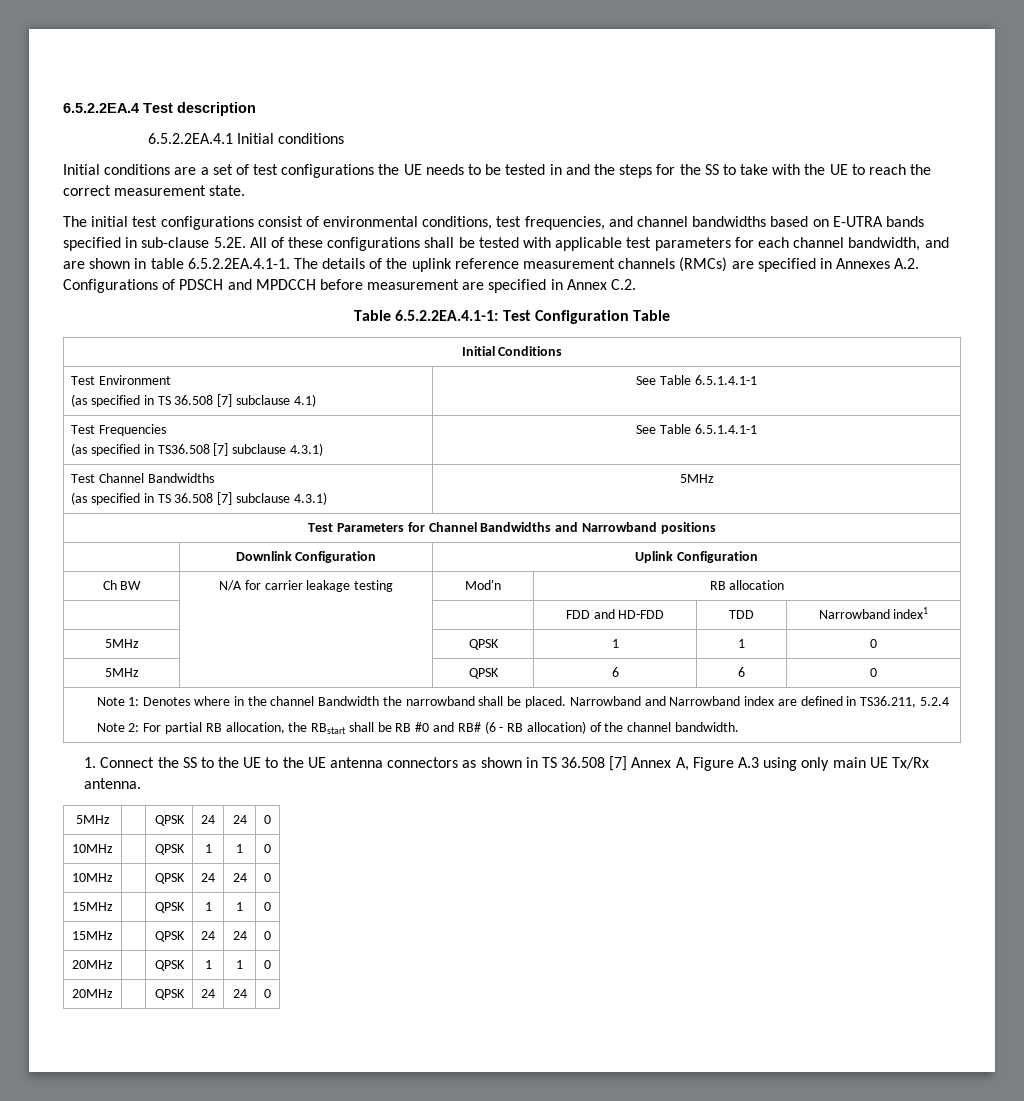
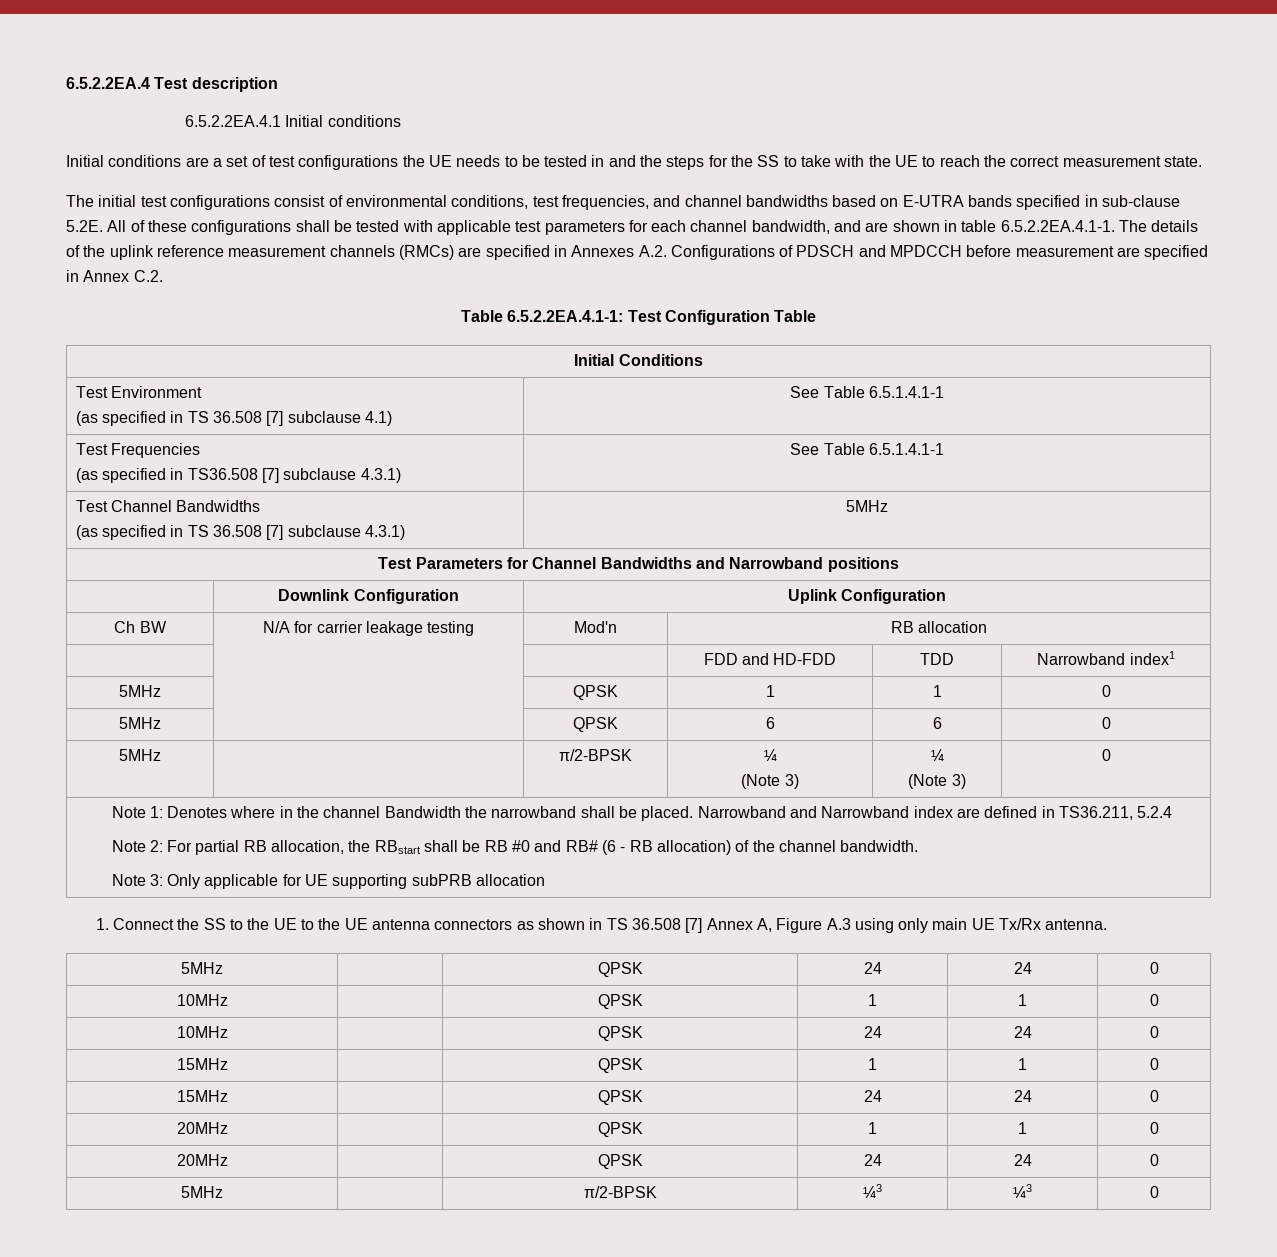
+ 5MHz | | π/2-BPSK | ¼
+ (Note 3) | ¼
+ (Note 3) | 0
+ Note 3: Only applicable for UE supporting subPRB allocation
+ 5MHz | | π/2-BPSK | ¼3 | ¼3 | 0

